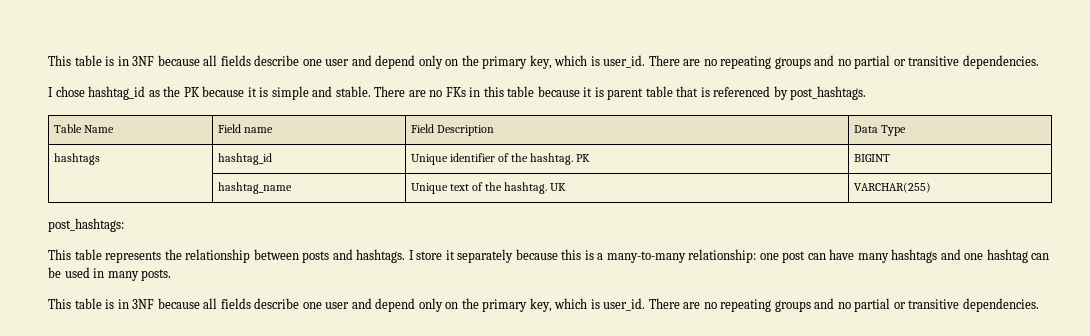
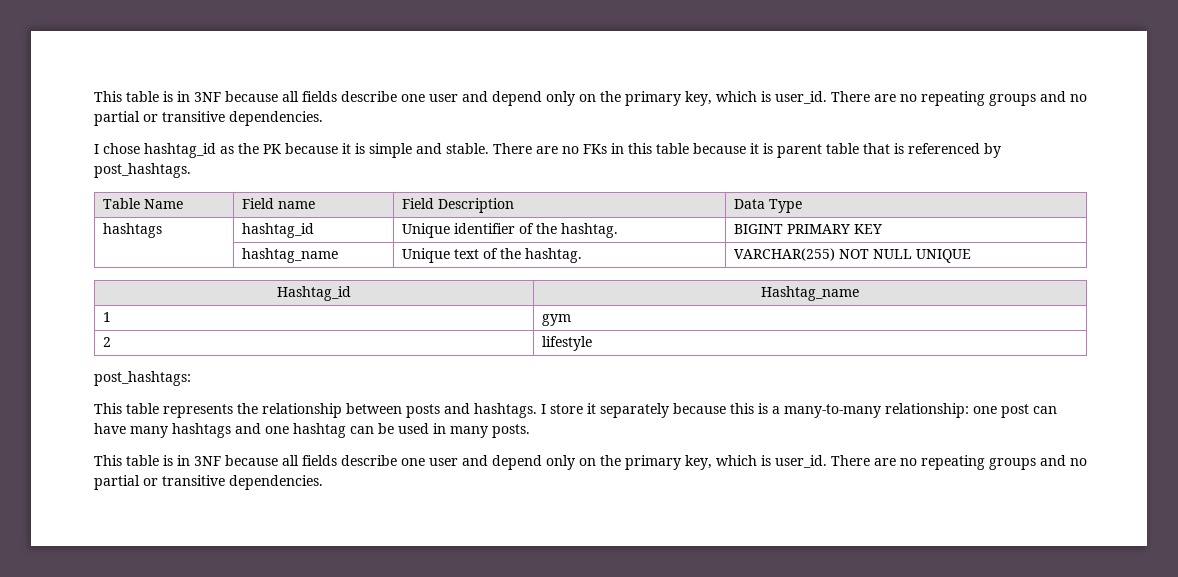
- hashtags | hashtag_id | Unique identifier of the hashtag. PK | BIGINT
+ hashtags | hashtag_id | Unique identifier of the hashtag. | BIGINT PRIMARY KEY
- | hashtag_name | Unique text of the hashtag. UK | VARCHAR(255)
+ | hashtag_name | Unique text of the hashtag. | VARCHAR(255) NOT NULL UNIQUE
+ Hashtag_id | Hashtag_name
+ 1 | gym
+ 2 | lifestyle

